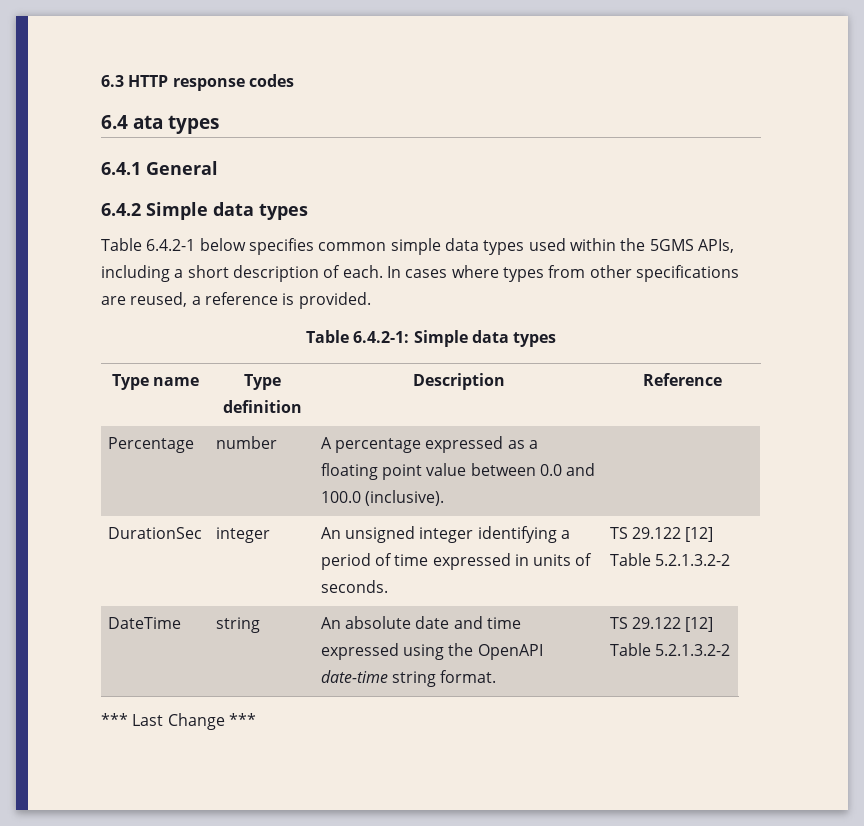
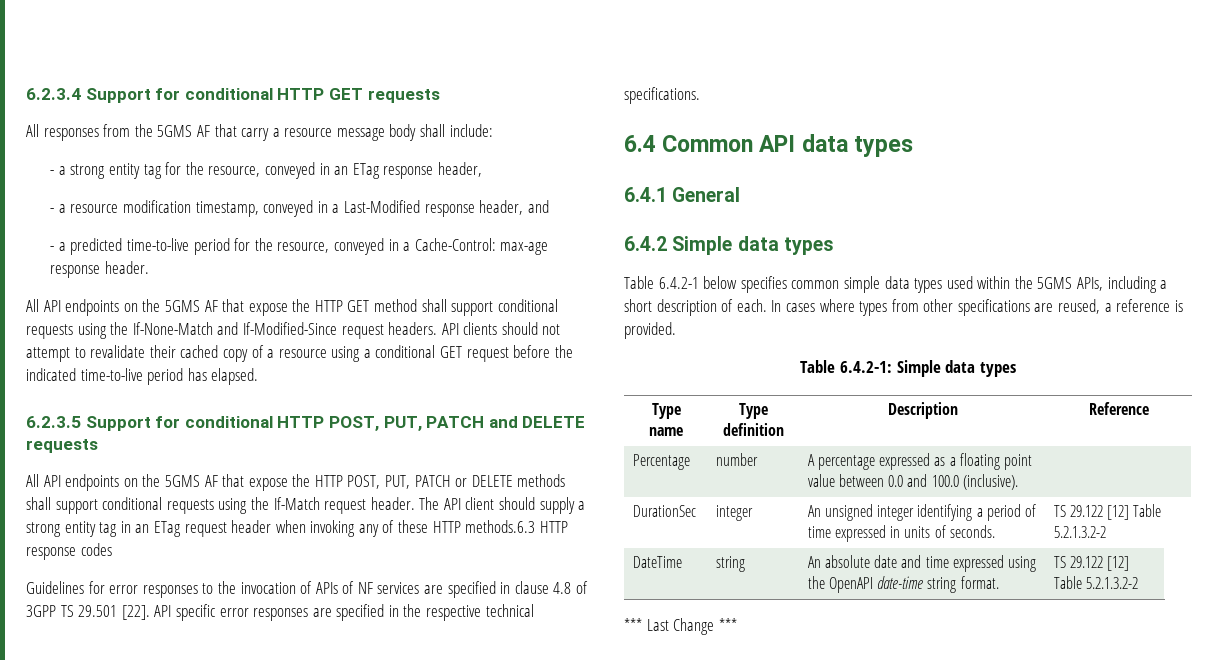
- 6.3 HTTP response codes
- 6.4 ata types
+ 6.2.3.4 Support for conditional HTTP GET requests
+ All responses from the 5GMS AF that carry a resource message body shall include:
+ - a strong entity tag for the resource, conveyed in an ETag response header,
+ - a resource modification timestamp, conveyed in a Last-Modified response header, and
+ - a predicted time-to-live period for the resource, conveyed in a Cache-Control: max-age response header.
+ All API endpoints on the 5GMS AF that expose the HTTP GET method shall support conditional requests using the If-None-Match and If-Modified-Since request headers. API clients should not attempt to revalidate their cached copy of a resource using a conditional GET request before the indicated time-to-live period has elapsed.
+ 6.2.3.5 Support for conditional HTTP POST, PUT, PATCH and DELETE requests
+ All API endpoints on the 5GMS AF that expose the HTTP POST, PUT, PATCH or DELETE methods shall support conditional requests using the If-Match request header. The API client should supply a strong entity tag in an ETag request header when invoking any of these HTTP methods.6.3 HTTP response codes
+ Guidelines for error responses to the invocation of APIs of NF services are specified in clause 4.8 of 3GPP TS 29.501 [22]. API specific error responses are specified in the respective technical specifications.
+ 6.4 Common API data types

